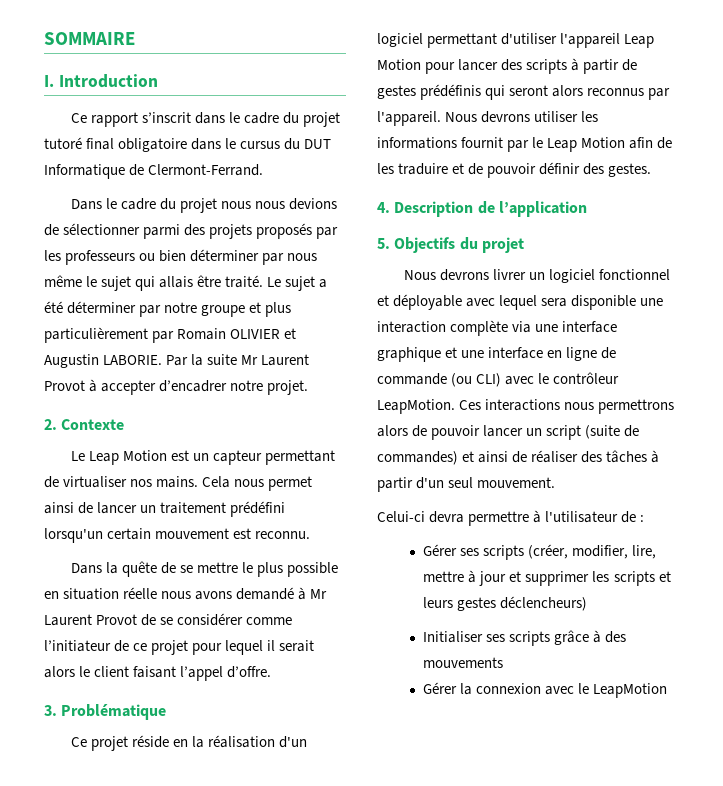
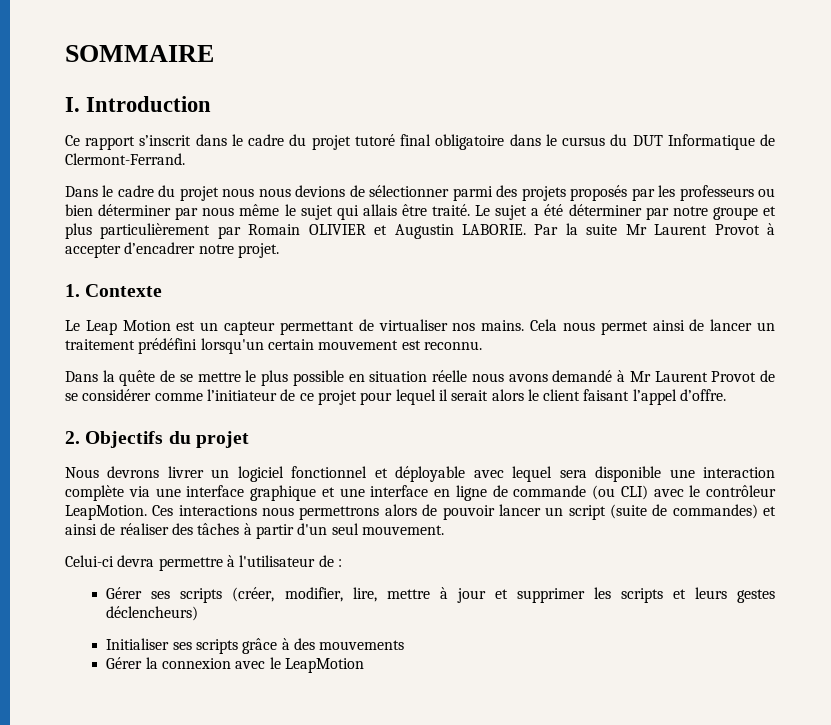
- 2. Contexte
+ 1. Contexte
- 3. Problématique
- Ce projet réside en la réalisation d'un logiciel permettant d'utiliser l'appareil Leap Motion pour lancer des scripts à partir de gestes prédéfinis qui seront alors reconnus par l'appareil. Nous devrons utiliser les informations fournit par le Leap Motion afin de les traduire et de pouvoir définir des gestes.
- 4. Description de l’application
- 5. Objectifs du projet
+ 2. Objectifs du projet

